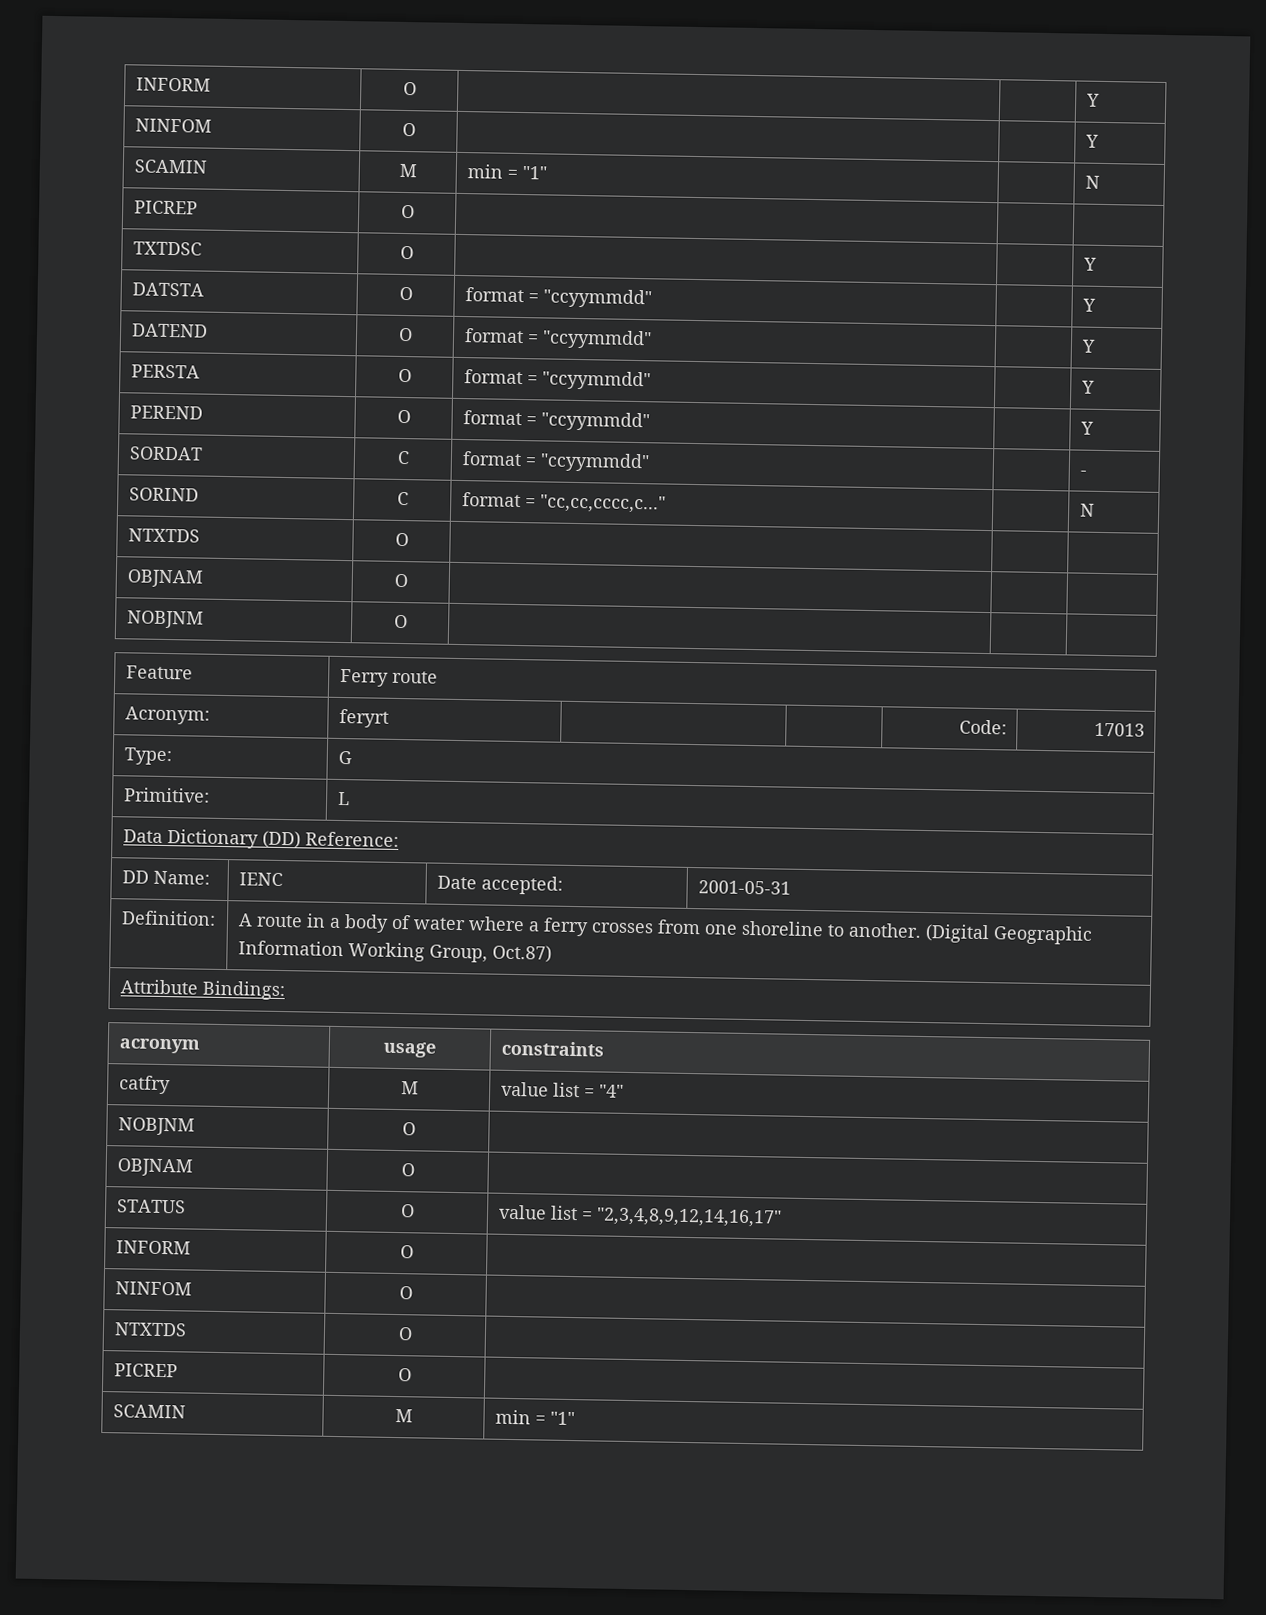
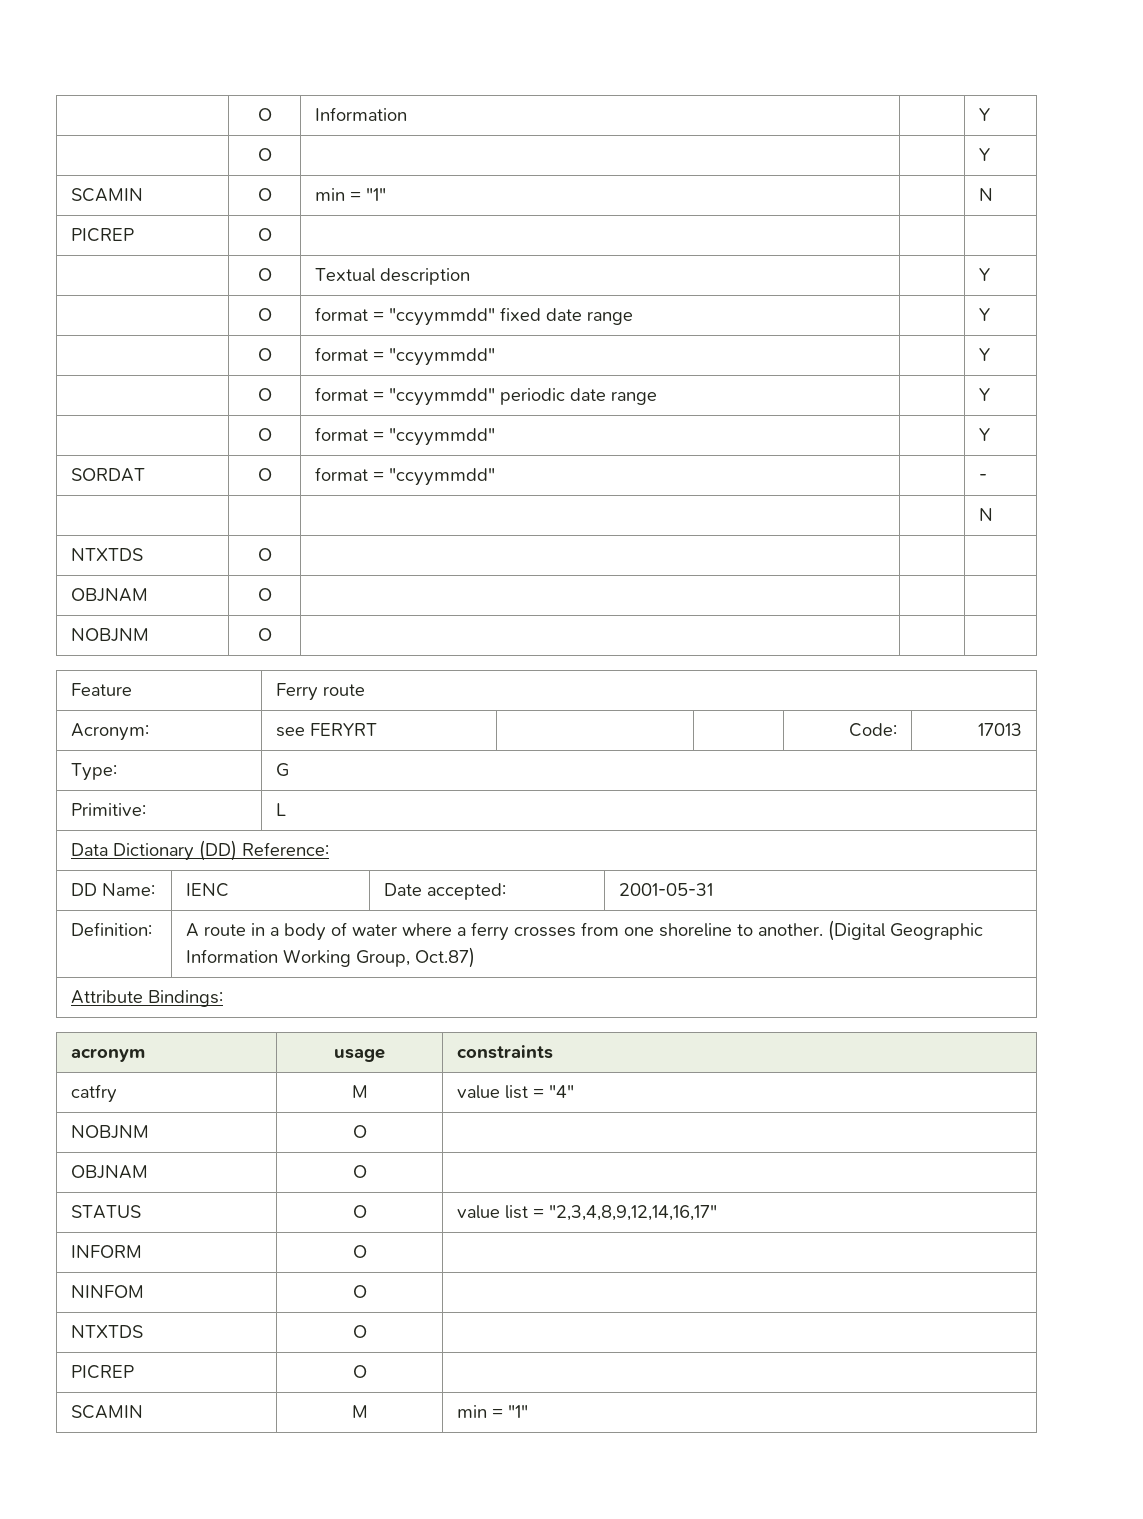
- INFORM | O | | | Y
- NINFOM | O | | | Y
+ | O | Information | | Y
+ | O | | | Y
- SCAMIN | M | min = "1" | | N
+ SCAMIN | O | min = "1" | | N
- TXTDSC | O | | | Y
- DATSTA | O | format = "ccyymmdd" | | Y
- DATEND | O | format = "ccyymmdd" | | Y
- PERSTA | O | format = "ccyymmdd" | | Y
- PEREND | O | format = "ccyymmdd" | | Y
+ | O | Textual description | | Y
+ | O | format = "ccyymmdd" fixed date range | | Y
+ | O | format = "ccyymmdd" | | Y
+ | O | format = "ccyymmdd" periodic date range | | Y
+ | O | format = "ccyymmdd" | | Y
- SORDAT | C | format = "ccyymmdd" | | -
+ SORDAT | O | format = "ccyymmdd" | | -
- SORIND | C | format = "cc,cc,cccc,c..." | | N
+ | | | | N
- Acronym: | feryrt | | | Code: | 17013
+ Acronym: | see FERYRT | | | Code: | 17013

